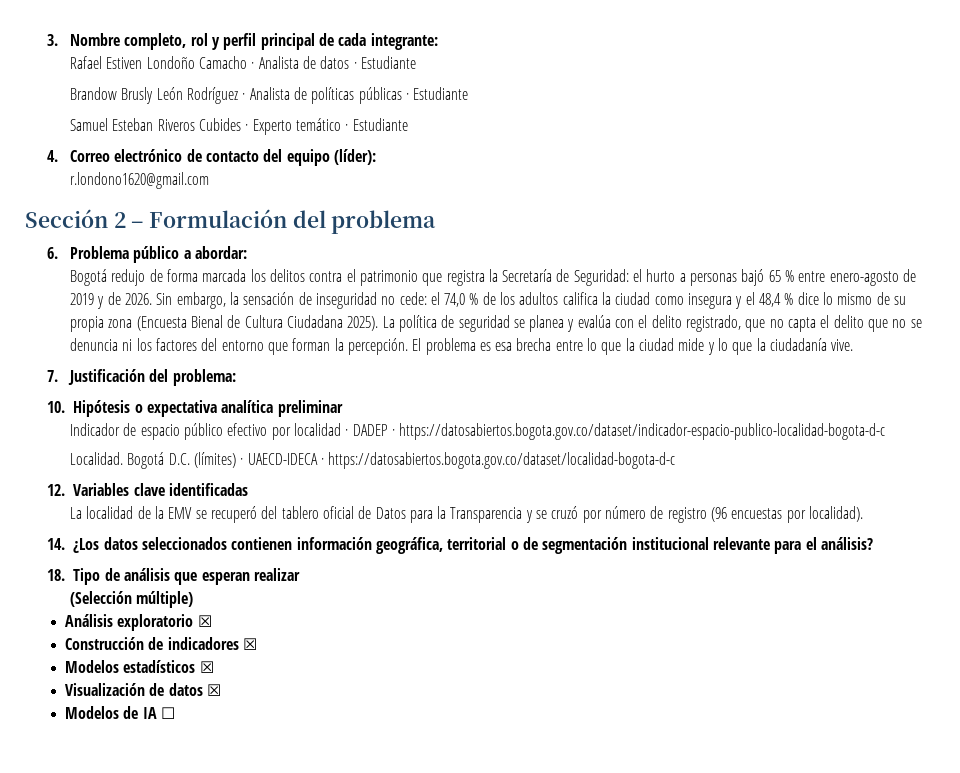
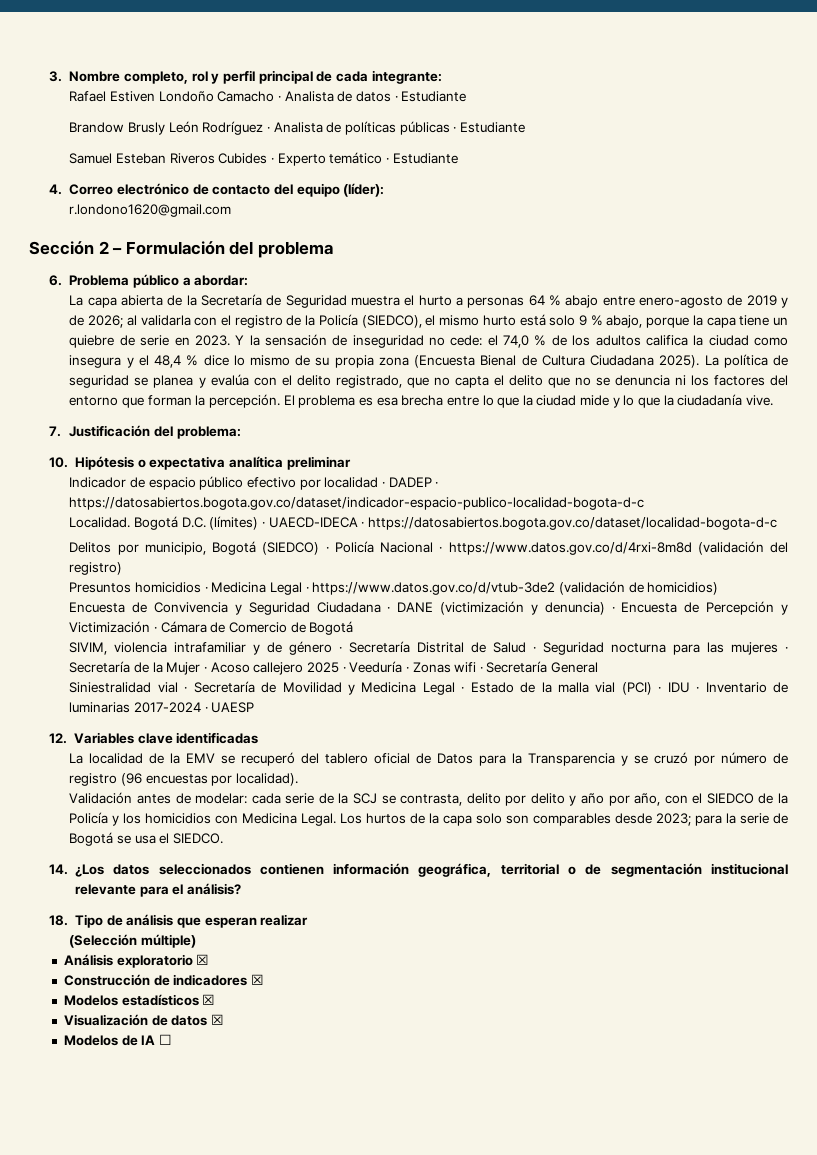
- Bogotá redujo de forma marcada los delitos contra el patrimonio que registra la Secretaría de Seguridad: el hurto a personas bajó 65 % entre enero-agosto de 2019 y de 2026. Sin embargo, la sensación de inseguridad no cede: el 74,0 % de los adultos califica la ciudad como insegura y el 48,4 % dice lo mismo de su propia zona (Encuesta Bienal de Cultura Ciudadana 2025).
+ La capa abierta de la Secretaría de Seguridad muestra el hurto a personas 64 % abajo entre enero-agosto de 2019 y de 2026; al validarla con el registro de la Policía (SIEDCO), el mismo hurto está solo 9 % abajo, porque la capa tiene un quiebre de serie en 2023. Y la sensación de inseguridad no cede: el 74,0 % de los adultos califica la ciudad como insegura y el 48,4 % dice lo mismo de su propia zona (Encuesta Bienal de Cultura Ciudadana 2025).
+ Delitos por municipio, Bogotá (SIEDCO) · Policía Nacional · https://www.datos.gov.co/d/4rxi-8m8d (validación del registro)
+ Presuntos homicidios · Medicina Legal · https://www.datos.gov.co/d/vtub-3de2 (validación de homicidios)
+ Encuesta de Convivencia y Seguridad Ciudadana · DANE (victimización y denuncia) · Encuesta de Percepción y Victimización · Cámara de Comercio de Bogotá
+ SIVIM, violencia intrafamiliar y de género · Secretaría Distrital de Salud · Seguridad nocturna para las mujeres · Secretaría de la Mujer · Acoso callejero 2025 · Veeduría · Zonas wifi · Secretaría General
+ Siniestralidad vial · Secretaría de Movilidad y Medicina Legal · Estado de la malla vial (PCI) · IDU · Inventario de luminarias 2017-2024 · UAESP
+ Validación antes de modelar: cada serie de la SCJ se contrasta, delito por delito y año por año, con el SIEDCO de la Policía y los homicidios con Medicina Legal. Los hurtos de la capa solo son comparables desde 2023; para la serie de Bogotá se usa el SIEDCO.

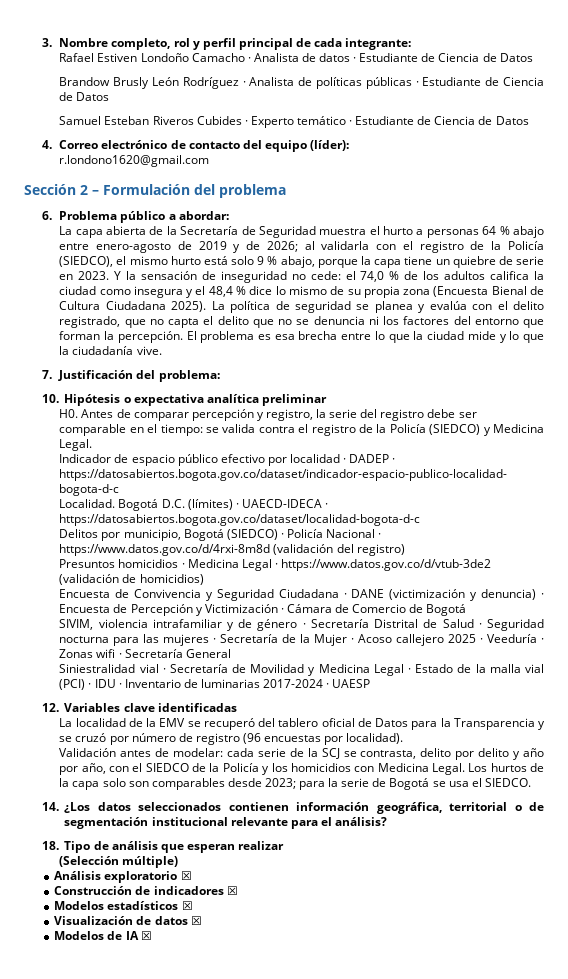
- Rafael Estiven Londoño Camacho · Analista de datos · Estudiante
+ Rafael Estiven Londoño Camacho · Analista de datos · Estudiante de Ciencia de Datos
- Brandow Brusly León Rodríguez · Analista de políticas públicas · Estudiante
+ Brandow Brusly León Rodríguez · Analista de políticas públicas · Estudiante de Ciencia de Datos
- Samuel Esteban Riveros Cubides · Experto temático · Estudiante
+ Samuel Esteban Riveros Cubides · Experto temático · Estudiante de Ciencia de Datos
+ H0. Antes de comparar percepción y registro, la serie del registro debe ser comparable en el tiempo: se valida contra el registro de la Policía (SIEDCO) y Medicina Legal.
- Modelos de IA ☐
+ Modelos de IA ☒

